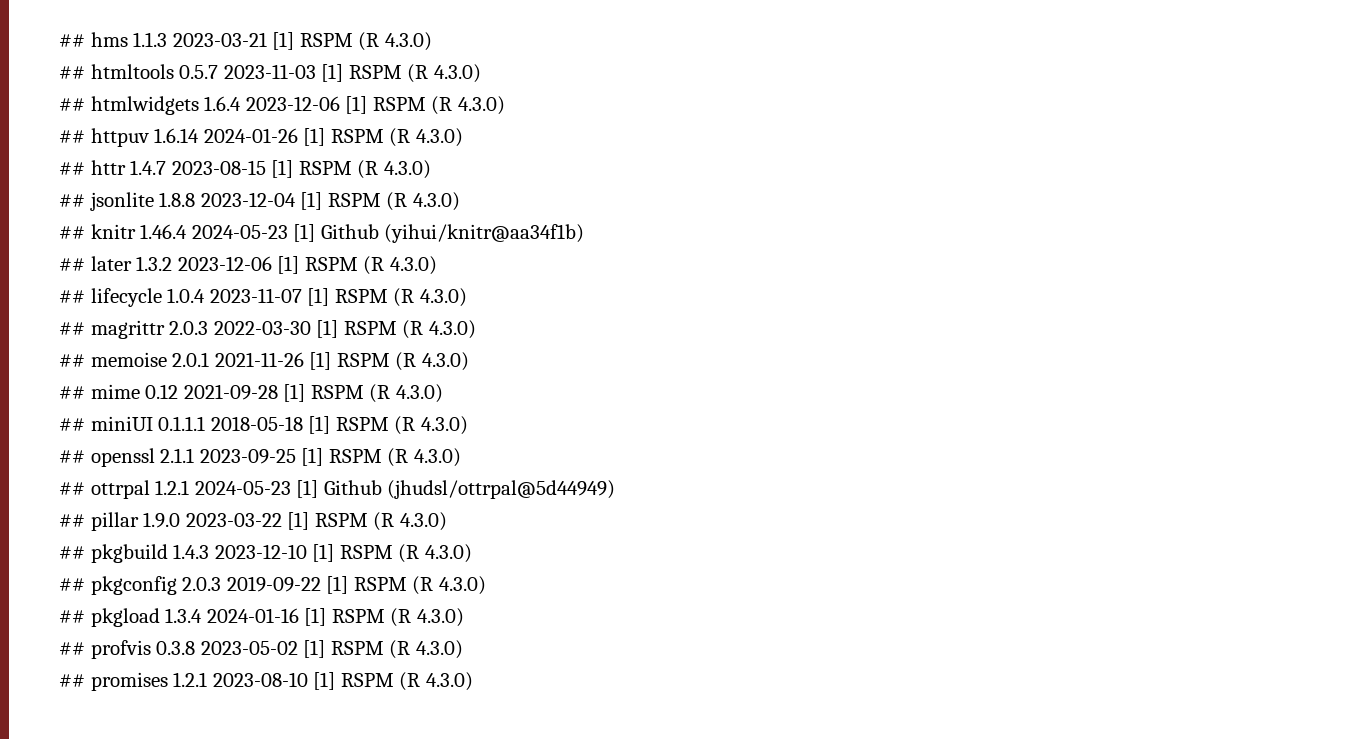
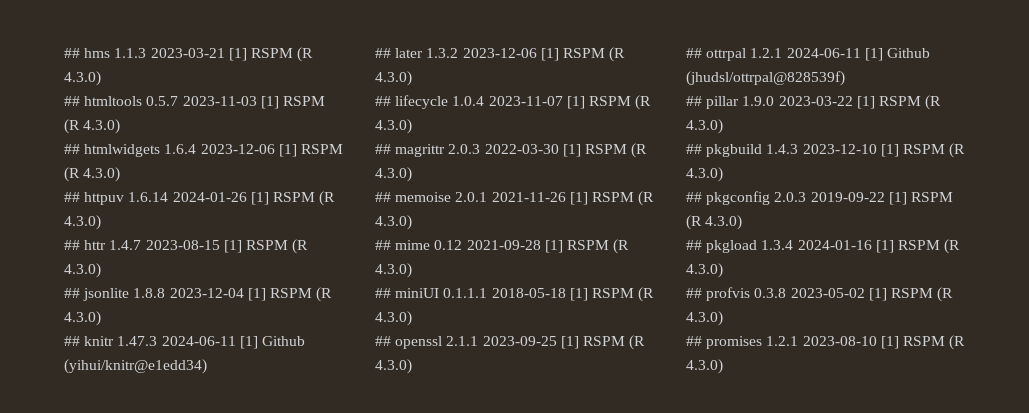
- ## knitr 1.46.4 2024-05-23 [1] Github (yihui/knitr@aa34f1b)
+ ## knitr 1.47.3 2024-06-11 [1] Github (yihui/knitr@e1edd34)
- ## ottrpal 1.2.1 2024-05-23 [1] Github (jhudsl/ottrpal@5d44949)
+ ## ottrpal 1.2.1 2024-06-11 [1] Github (jhudsl/ottrpal@828539f)

